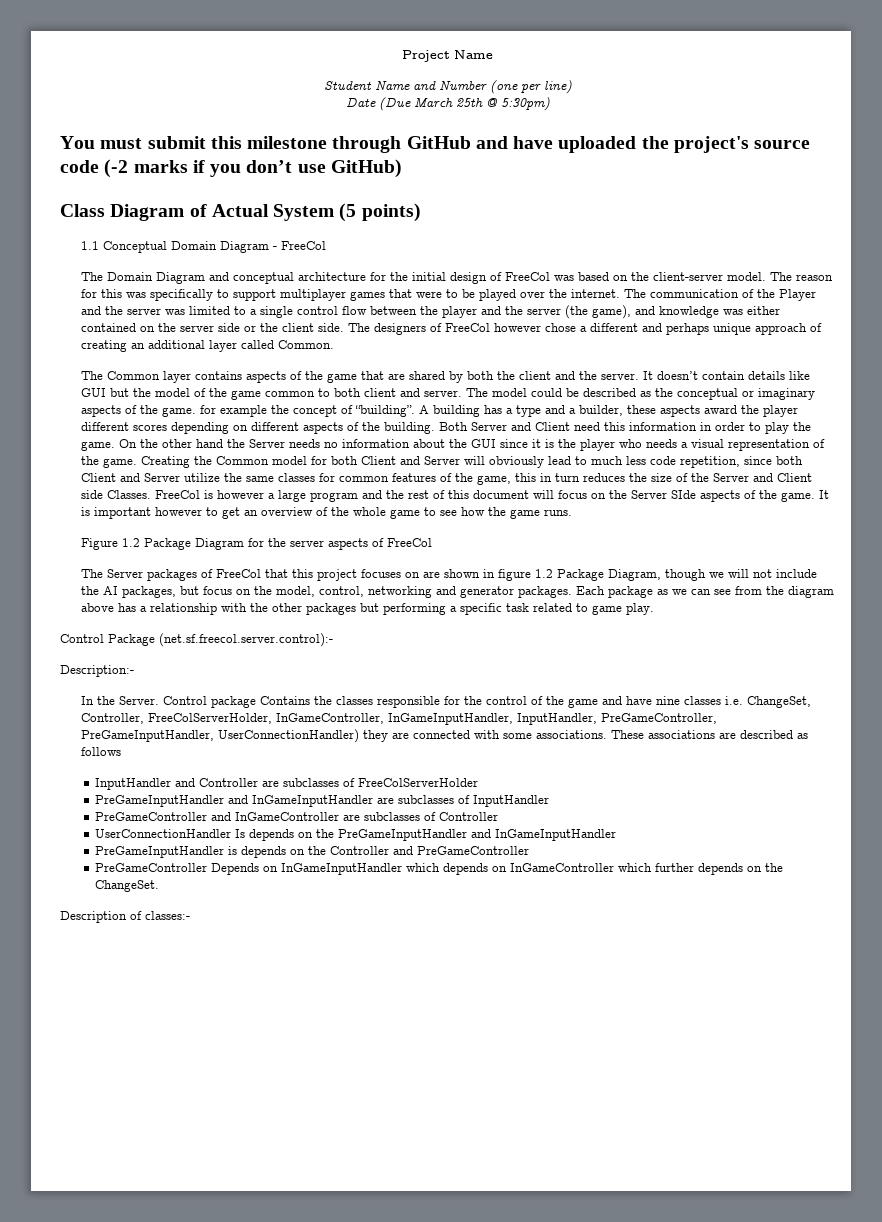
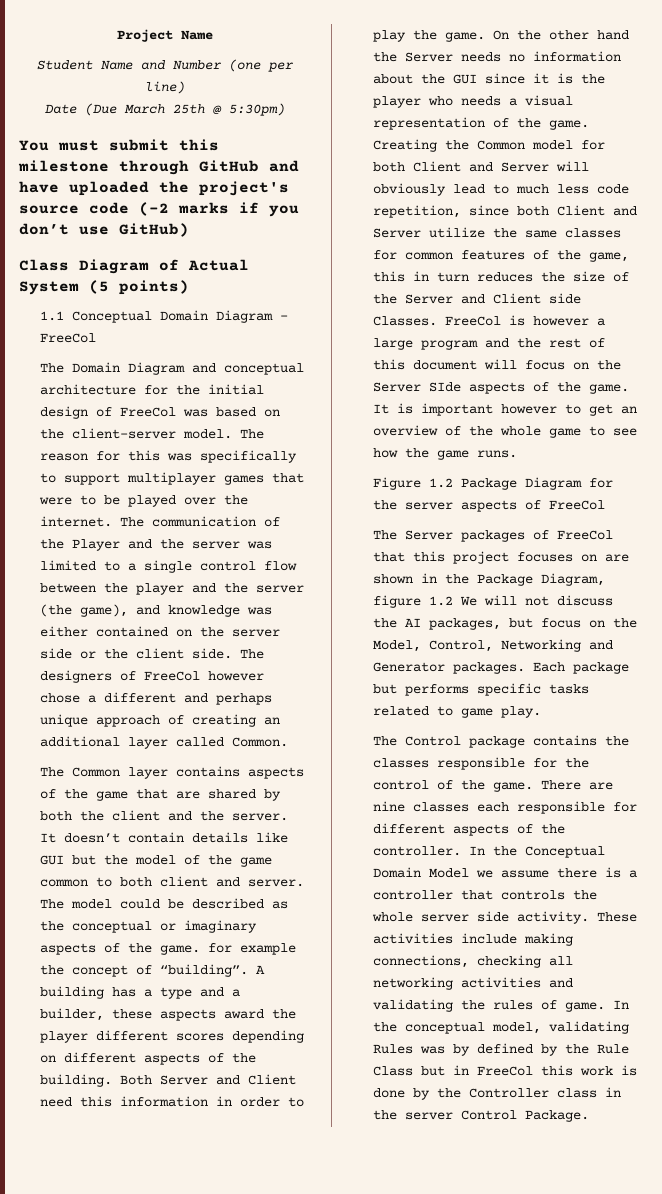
- The Server packages of FreeCol that this project focuses on are shown in figure 1.2 Package Diagram, though we will not include the AI packages, but focus on the model, control, networking and generator packages. Each package as we can see from the diagram above has a relationship with the other packages but performing a specific task related to game play.
- Control Package (net.sf.freecol.server.control):-
- Description:-
- In the Server. Control package Contains the classes responsible for the control of the game and have nine classes i.e. ChangeSet, Controller, FreeColServerHolder, InGameController, InGameInputHandler, InputHandler, PreGameController, PreGameInputHandler, UserConnectionHandler) they are connected with some associations. These associations are described as follows
- InputHandler and Controller are subclasses of FreeColServerHolder
- PreGameInputHandler and InGameInputHandler are subclasses of InputHandler
- PreGameController and InGameController are subclasses of Controller
- UserConnectionHandler Is depends on the PreGameInputHandler and InGameInputHandler
- PreGameInputHandler is depends on the Controller and PreGameController
- PreGameController Depends on InGameInputHandler which depends on InGameController which further depends on the ChangeSet.
- Description of classes:-
+ The Server packages of FreeCol that this project focuses on are shown in the Package Diagram, figure 1.2 We will not discuss the AI packages, but focus on the Model, Control, Networking and Generator packages. Each package but performs specific tasks related to game play.
+ The Control package contains the classes responsible for the control of the game. There are nine classes each responsible for different aspects of the controller. In the Conceptual Domain Model we assume there is a controller that controls the whole server side activity. These activities include making connections, checking all networking activities and validating the rules of game. In the conceptual model, validating Rules was by defined by the Rule Class but in FreeCol this work is done by the Controller class in the server Control Package.

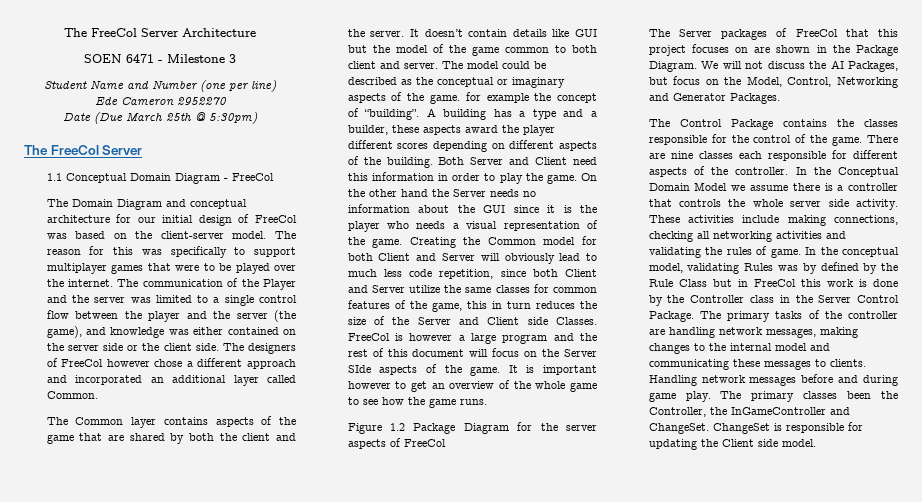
- Project Name
+ The FreeCol Server Architecture
+ SOEN 6471 - Milestone 3
+ Ede Cameron 2952270
  Date (Due March 25th @ 5:30pm)
- You must submit this milestone through GitHub and have uploaded the project's source code (-2 marks if you don’t use GitHub)
- Class Diagram of Actual System (5 points)
+ The FreeCol Server
- The Domain Diagram and conceptual architecture for the initial design of FreeCol was based on the client-server model.
+ The Domain Diagram and conceptual architecture for our initial design of FreeCol was based on the client-server model.
- The designers of FreeCol however chose a different and perhaps unique approach of creating an additional layer called Common.
+ The designers of FreeCol however chose a different approach and incorporated an additional layer called Common.
- The Server packages of FreeCol that this project focuses on are shown in the Package Diagram, figure 1.2 We will not discuss the AI packages, but focus on the Model, Control, Networking and Generator packages. Each package but performs specific tasks related to game play.
+ The Server packages of FreeCol that this project focuses on are shown in the Package Diagram. We will not discuss the AI Packages, but focus on the Model, Control, Networking and Generator Packages.
- The Control package contains the classes responsible for the control of the game.
+ The Control Package contains the classes responsible for the control of the game.
- In the conceptual model, validating Rules was by defined by the Rule Class but in FreeCol this work is done by the Controller class in the server Control Package.
+ In the conceptual model, validating Rules was by defined by the Rule Class but in FreeCol this work is done by the Controller class in the Server Control Package.
+ The primary tasks of the controller are handling network messages, making changes to the internal model and communicating these messages to clients. Handling network messages before and during game play. The primary classes been the Controller, the InGameController and ChangeSet. ChangeSet is responsible for updating the Client side model.

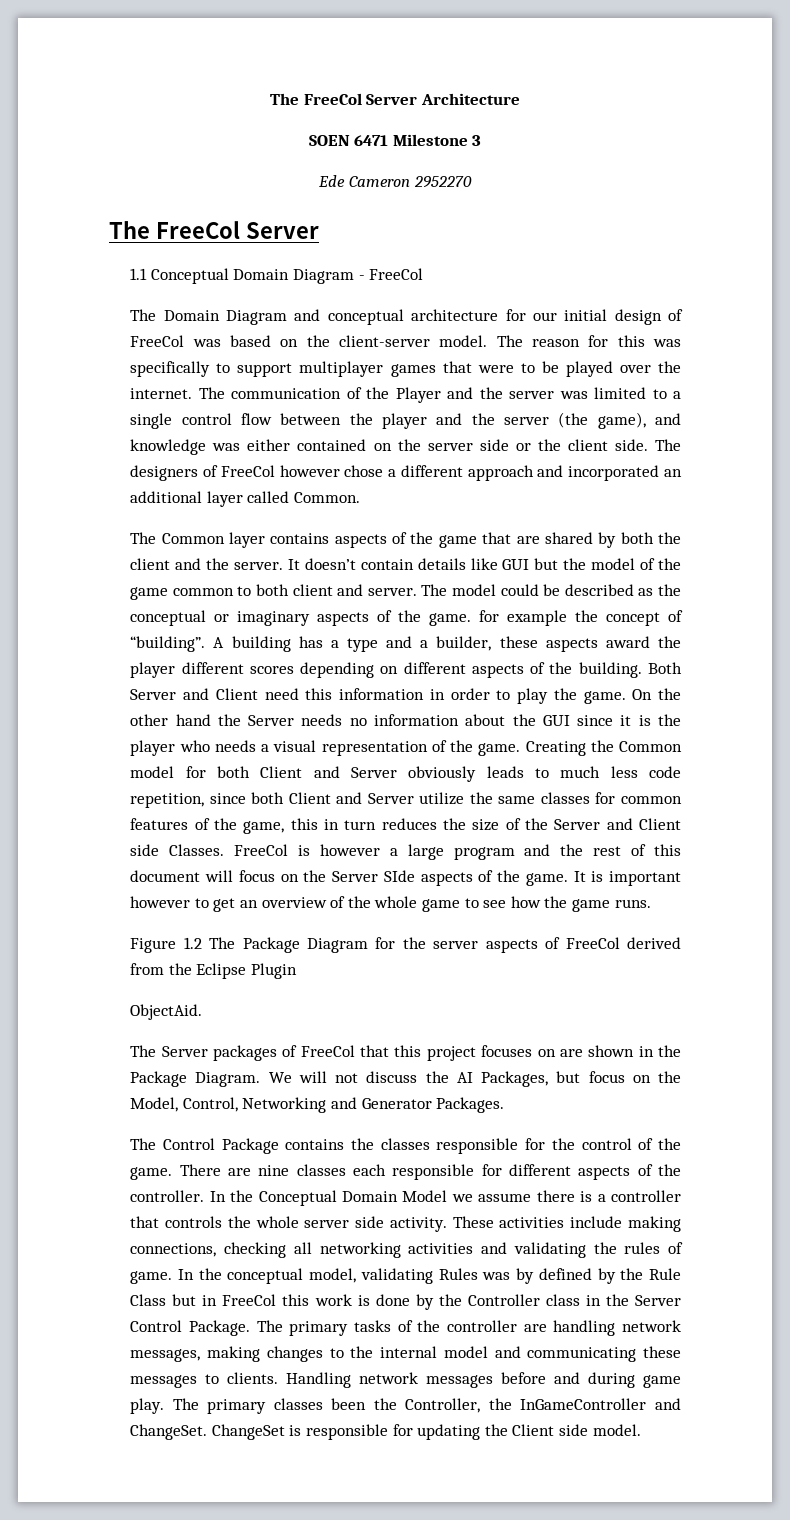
- SOEN 6471 - Milestone 3
+ SOEN 6471 Milestone 3
- Student Name and Number (one per line)
  Ede Cameron 2952270
- Date (Due March 25th @ 5:30pm)
- Creating the Common model for both Client and Server will obviously lead to much less code repetition, since both Client and Server utilize the same classes for common features of the game, this in turn reduces the size of the Server and Client side Classes.
+ Creating the Common model for both Client and Server obviously leads to much less code repetition, since both Client and Server utilize the same classes for common features of the game, this in turn reduces the size of the Server and Client side Classes.
- Figure 1.2 Package Diagram for the server aspects of FreeCol
+ Figure 1.2 The Package Diagram for the server aspects of FreeCol derived from the Eclipse Plugin
+ ObjectAid.

